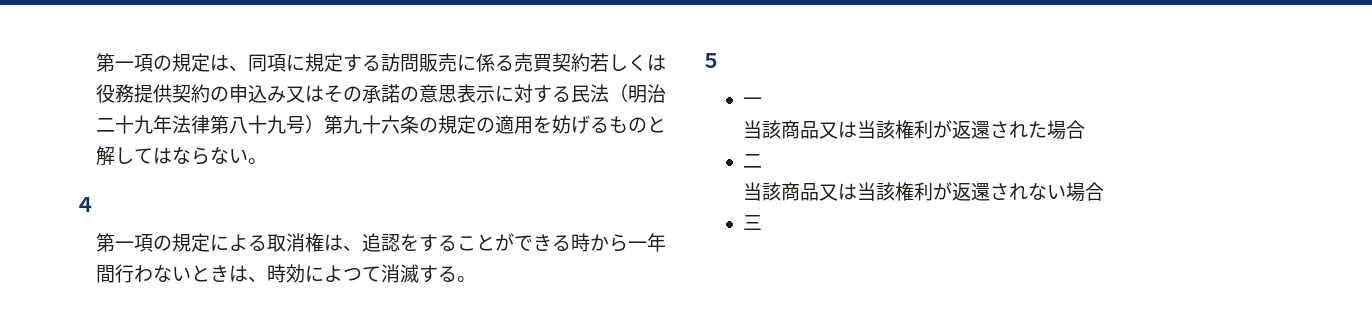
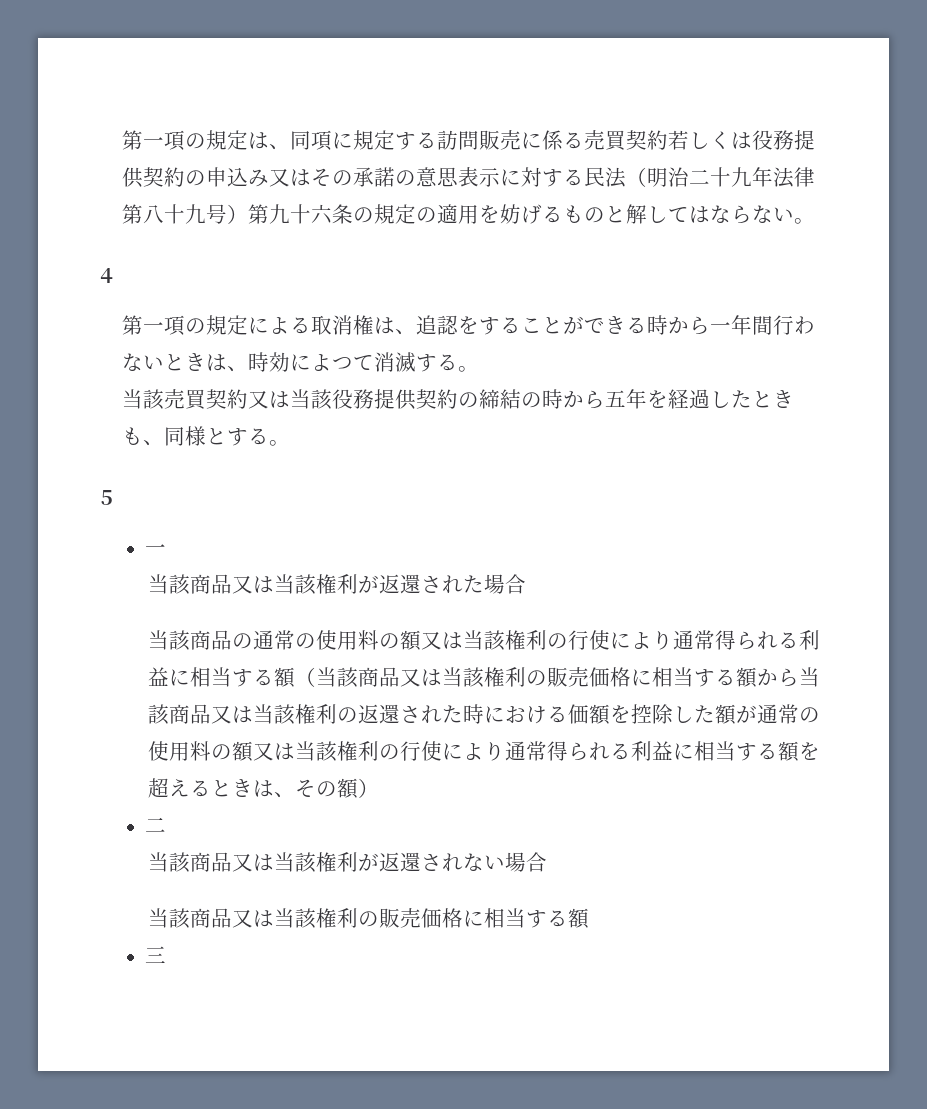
+ 当該売買契約又は当該役務提供契約の締結の時から五年を経過したときも、同様とする。
+ 当該商品の通常の使用料の額又は当該権利の行使により通常得られる利益に相当する額（当該商品又は当該権利の販売価格に相当する額から当該商品又は当該権利の返還された時における価額を控除した額が通常の使用料の額又は当該権利の行使により通常得られる利益に相当する額を超えるときは、その額）
  当該商品又は当該権利が返還されない場合
+ 当該商品又は当該権利の販売価格に相当する額

